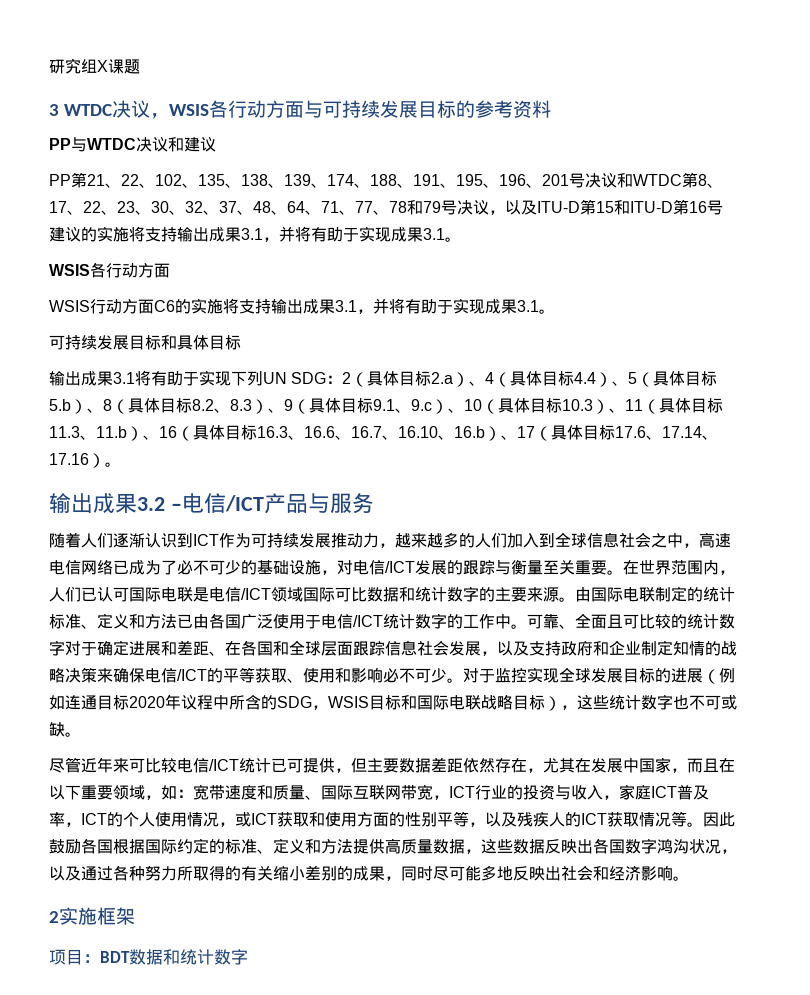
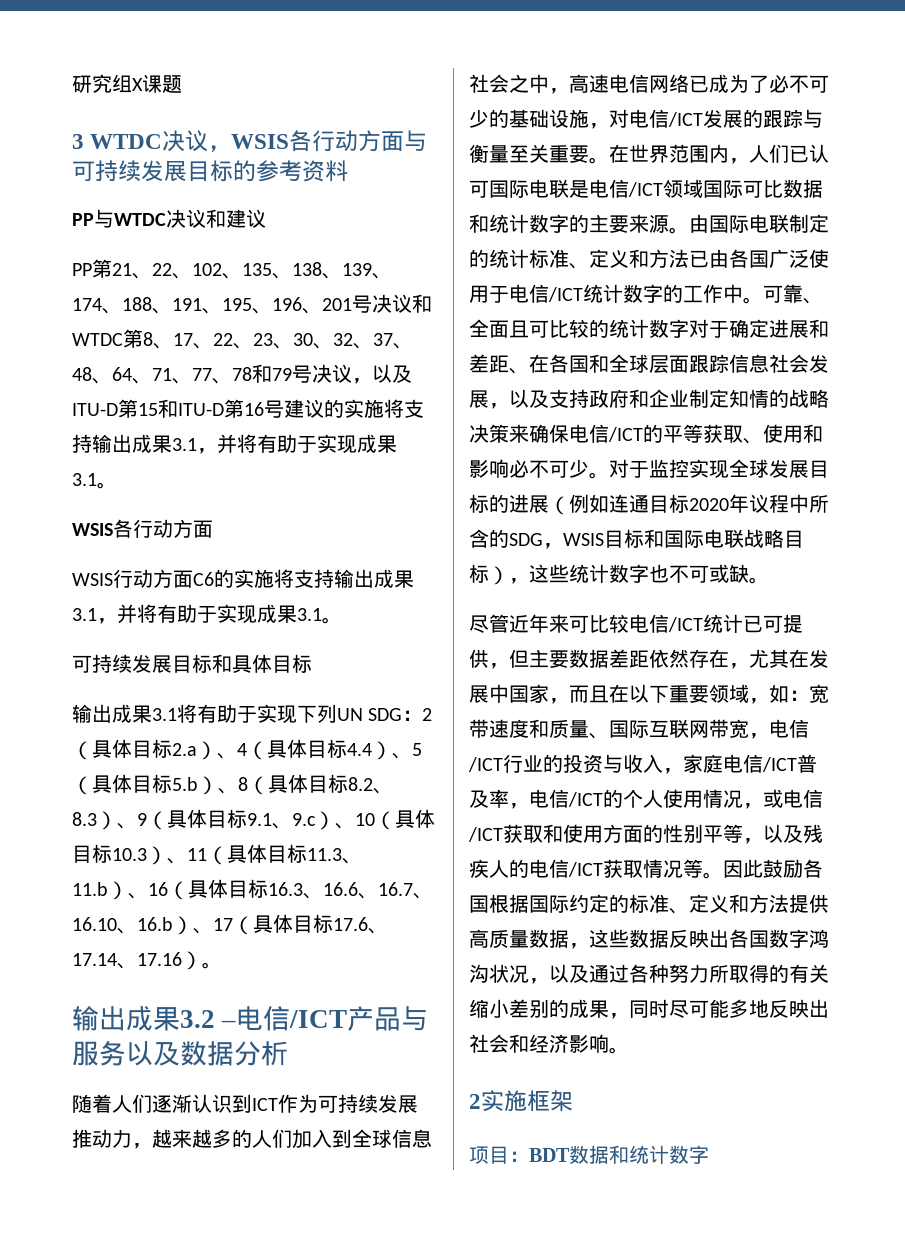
- 输出成果3.2 –电信/ICT产品与服务
+ 输出成果3.2 –电信/ICT产品与服务以及数据分析
- 尽管近年来可比较电信/ICT统计已可提供，但主要数据差距依然存在，尤其在发展中国家，而且在以下重要领域，如：宽带速度和质量、国际互联网带宽，ICT行业的投资与收入，家庭ICT普及率，ICT的个人使用情况，或ICT获取和使用方面的性别平等，以及残疾人的ICT获取情况等。
+ 尽管近年来可比较电信/ICT统计已可提供，但主要数据差距依然存在，尤其在发展中国家，而且在以下重要领域，如：宽带速度和质量、国际互联网带宽，电信/ICT行业的投资与收入，家庭电信/ICT普及率，电信/ICT的个人使用情况，或电信/ICT获取和使用方面的性别平等，以及残疾人的电信/ICT获取情况等。

